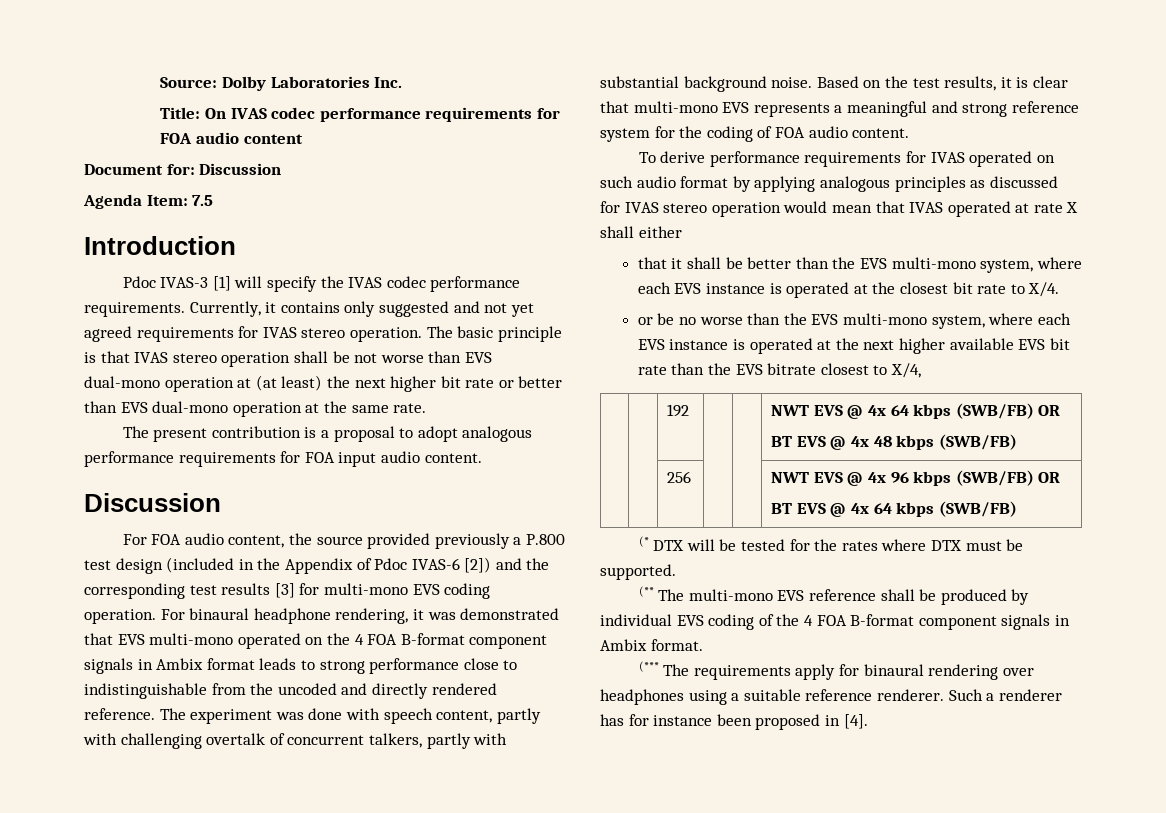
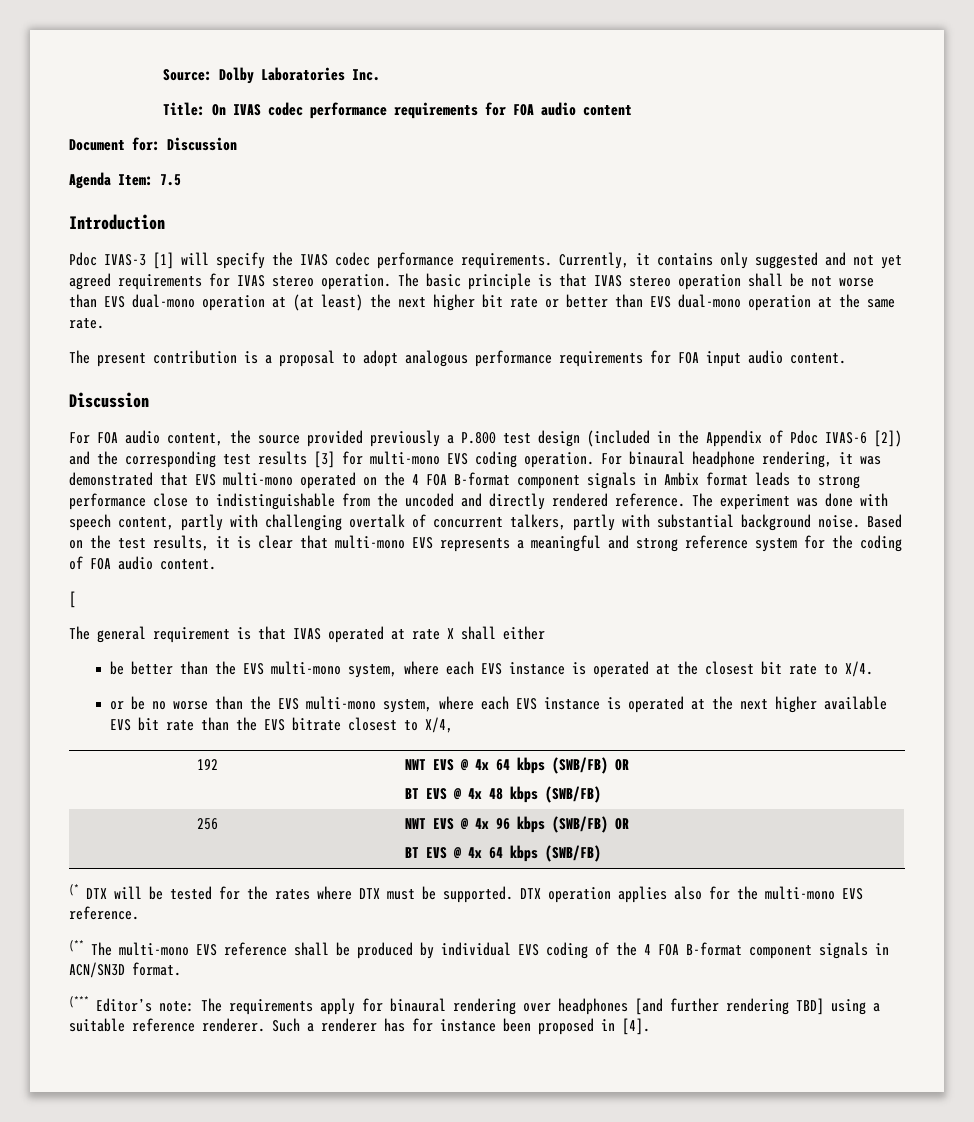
- To derive performance requirements for IVAS operated on such audio format by applying analogous principles as discussed for IVAS stereo operation would mean that IVAS operated at rate X shall either
+ [
+ The general requirement is that IVAS operated at rate X shall either
- that it shall be better than the EVS multi-mono system, where each EVS instance is operated at the closest bit rate to X/4.
+ be better than the EVS multi-mono system, where each EVS instance is operated at the closest bit rate to X/4.
+ DTX operation applies also for the multi-mono EVS reference.
- (** The multi-mono EVS reference shall be produced by individual EVS coding of the 4 FOA B-format component signals in Ambix format.
+ (** The multi-mono EVS reference shall be produced by individual EVS coding of the 4 FOA B-format component signals in ACN/SN3D format.
- (*** The requirements apply for binaural rendering over headphones using a suitable reference renderer.
+ (*** Editor’s note: The requirements apply for binaural rendering over headphones [and further rendering TBD] using a suitable reference renderer.

